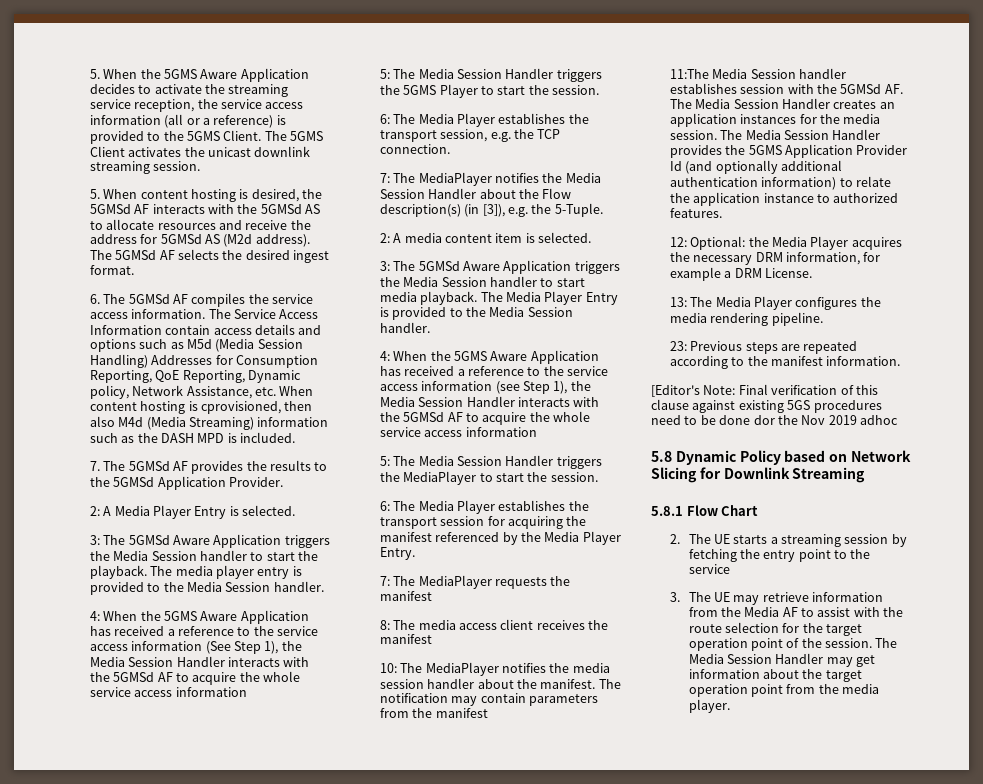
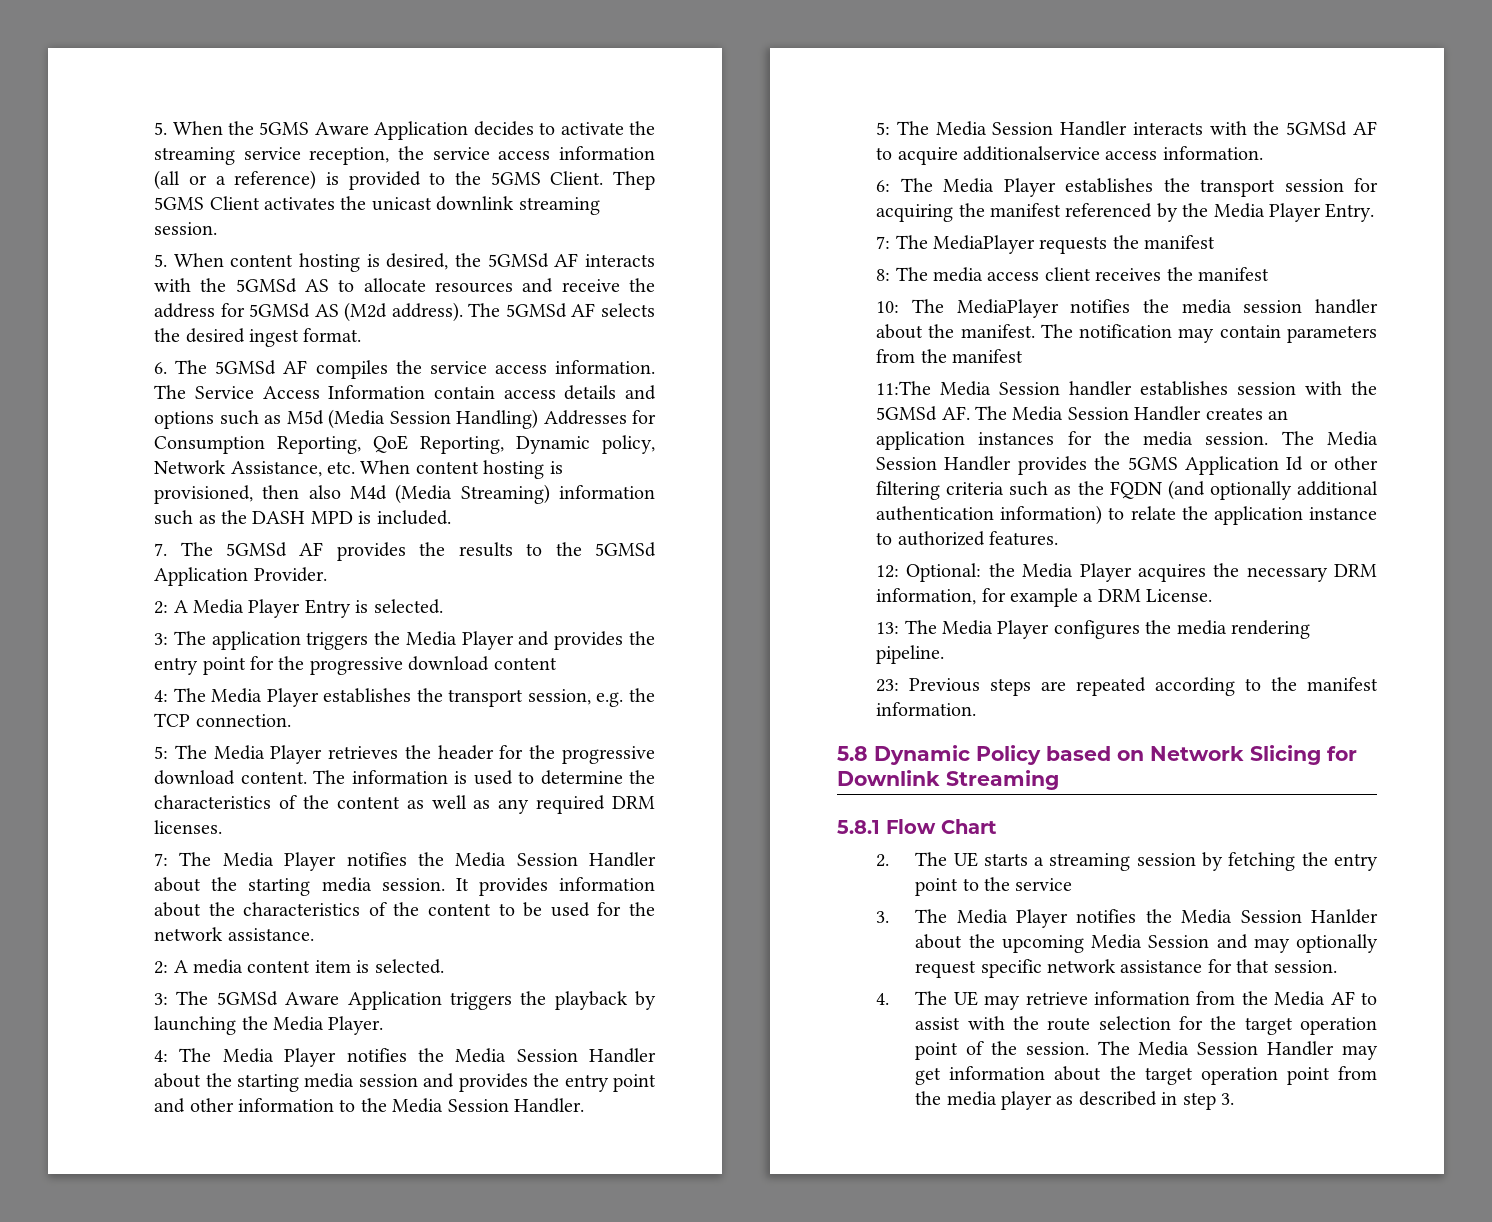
- The 5GMS Client activates the unicast downlink streaming session.
+ Thep 5GMS Client activates the unicast downlink streaming session.
- The Service Access Information contain access details and options such as M5d (Media Session Handling) Addresses for Consumption Reporting, QoE Reporting, Dynamic policy, Network Assistance, etc. When content hosting is cprovisioned, then also M4d (Media Streaming) information such as the DASH MPD is included.
+ The Service Access Information contain access details and options such as M5d (Media Session Handling) Addresses for Consumption Reporting, QoE Reporting, Dynamic policy, Network Assistance, etc. When content hosting is provisioned, then also M4d (Media Streaming) information such as the DASH MPD is included.
- 3: The 5GMSd Aware Application triggers the Media Session handler to start the playback. The media player entry is provided to the Media Session handler.
- 4: When the 5GMS Aware Application has received a reference to the service access information (See Step 1), the Media Session Handler interacts with the 5GMSd AF to acquire the whole service access information
- 5: The Media Session Handler triggers the 5GMS Player to start the session.
- 6: The Media Player establishes the transport session, e.g. the TCP connection.
+ 3: The application triggers the Media Player and provides the entry point for the progressive download content
+ 4: The Media Player establishes the transport session, e.g. the TCP connection.
- 7: The MediaPlayer notifies the Media Session Handler about the Flow description(s) (in [3]), e.g. the 5-Tuple.
+ 5: The Media Player retrieves the header for the progressive download content. The information is used to determine the characteristics of the content as well as any required DRM licenses.
+ 7: The Media Player notifies the Media Session Handler about the starting media session. It provides information about the characteristics of the content to be used for the network assistance.
- 3: The 5GMSd Aware Application triggers the Media Session handler to start media playback. The Media Player Entry is provided to the Media Session handler.
- 4: When the 5GMS Aware Application has received a reference to the service access information (see Step 1), the Media Session Handler interacts with the 5GMSd AF to acquire the whole service access information
- 5: The Media Session Handler triggers the MediaPlayer to start the session.
+ 3: The 5GMSd Aware Application triggers the playback by launching the Media Player.
+ 4: The Media Player notifies the Media Session Handler about the starting media session and provides the entry point and other information to the Media Session Handler.
+ 5: The Media Session Handler interacts with the 5GMSd AF to acquire additionalservice access information.
- The Media Session Handler provides the 5GMS Application Provider Id (and optionally additional authentication information) to relate the application instance to authorized features.
+ The Media Session Handler provides the 5GMS Application Id or other filtering criteria such as the FQDN (and optionally additional authentication information) to relate the application instance to authorized features.
- [Editor's Note: Final verification of this clause against existing 5GS procedures need to be done dor the Nov 2019 adhoc
- 3. The UE may retrieve information from the Media AF to assist with the route selection for the target operation point of the session.
+ 3. The Media Player notifies the Media Session Hanlder about the upcoming Media Session and may optionally request specific network assistance for that session.
+ 4. The UE may retrieve information from the Media AF to assist with the route selection for the target operation point of the session.
- The Media Session Handler may get information about the target operation point from the media player.
+ The Media Session Handler may get information about the target operation point from the media player as described in step 3.

